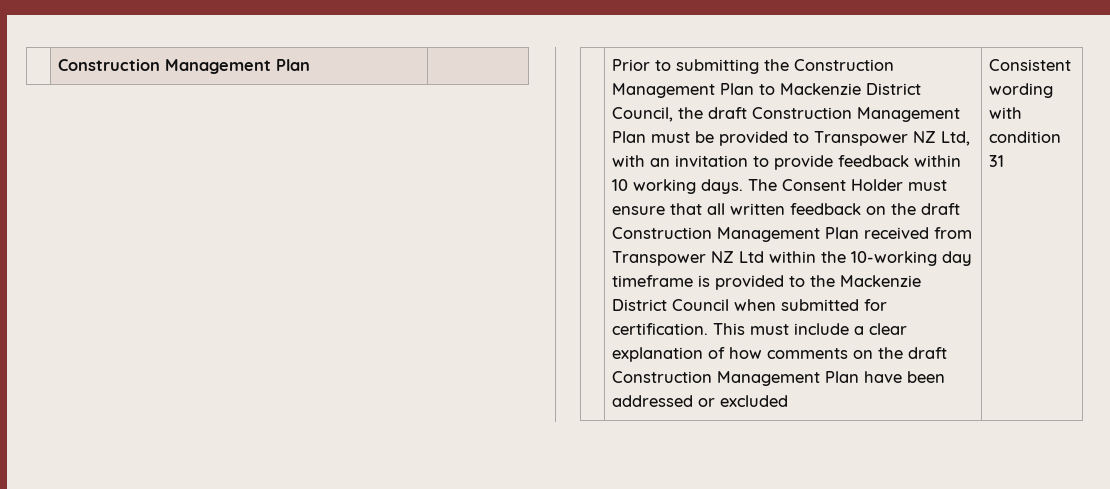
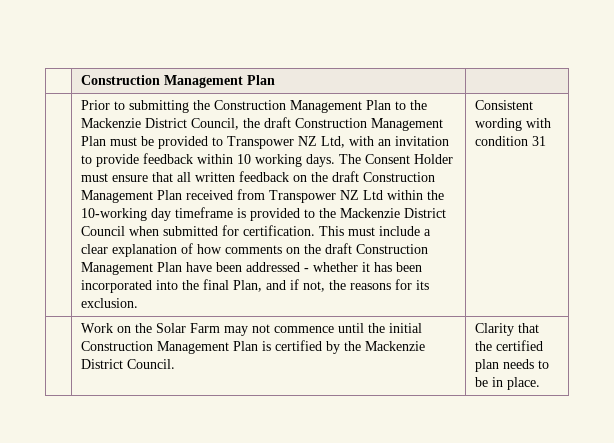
- Prior to submitting the Construction Management Plan to Mackenzie District Council, the draft Construction Management Plan must be provided to Transpower NZ Ltd, with an invitation to provide feedback within 10 working days.
+ Prior to submitting the Construction Management Plan to the Mackenzie District Council, the draft Construction Management Plan must be provided to Transpower NZ Ltd, with an invitation to provide feedback within 10 working days.
- This must include a clear explanation of how comments on the draft Construction Management Plan have been addressed or excluded
+ This must include a clear explanation of how comments on the draft Construction Management Plan have been addressed - whether it has been incorporated into the final Plan, and if not, the reasons for its exclusion.
+ | Work on the Solar Farm may not commence until the initial Construction Management Plan is certified by the Mackenzie District Council. | Clarity that the certified plan needs to be in place.

